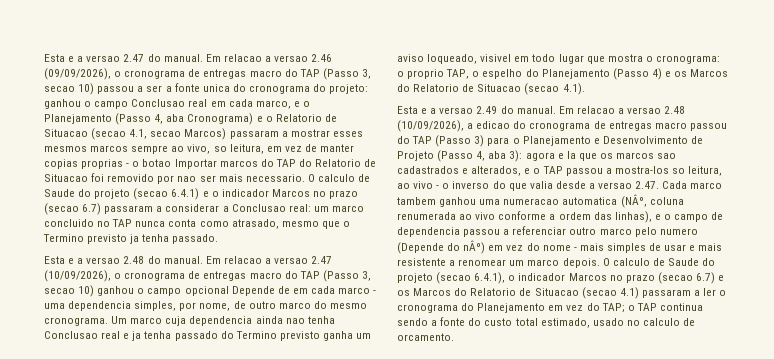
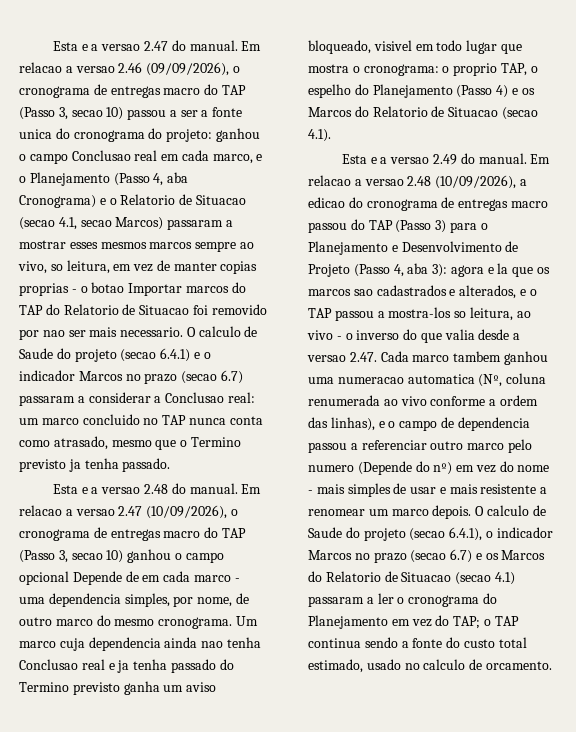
- Um marco cuja dependencia ainda nao tenha Conclusao real e ja tenha passado do Termino previsto ganha um aviso loqueado, visivel em todo lugar que mostra o cronograma: o proprio TAP, o espelho do Planejamento (Passo 4) e os Marcos do Relatorio de Situacao (secao 4.1).
+ Um marco cuja dependencia ainda nao tenha Conclusao real e ja tenha passado do Termino previsto ganha um aviso bloqueado, visivel em todo lugar que mostra o cronograma: o proprio TAP, o espelho do Planejamento (Passo 4) e os Marcos do Relatorio de Situacao (secao 4.1).
- agora e la que os marcos sao cadastrados e alterados, e o TAP passou a mostra-los so leitura, ao vivo - o inverso do que valia desde a versao 2.47. Cada marco tambem ganhou uma numeracao automatica (NÂº, coluna renumerada ao vivo conforme a ordem das linhas), e o campo de dependencia passou a referenciar outro marco pelo numero (Depende do nÂº) em vez do nome - mais simples de usar e mais resistente a renomear um marco depois.
+ agora e la que os marcos sao cadastrados e alterados, e o TAP passou a mostra-los so leitura, ao vivo - o inverso do que valia desde a versao 2.47. Cada marco tambem ganhou uma numeracao automatica (Nº, coluna renumerada ao vivo conforme a ordem das linhas), e o campo de dependencia passou a referenciar outro marco pelo numero (Depende do nº) em vez do nome - mais simples de usar e mais resistente a renomear um marco depois.

